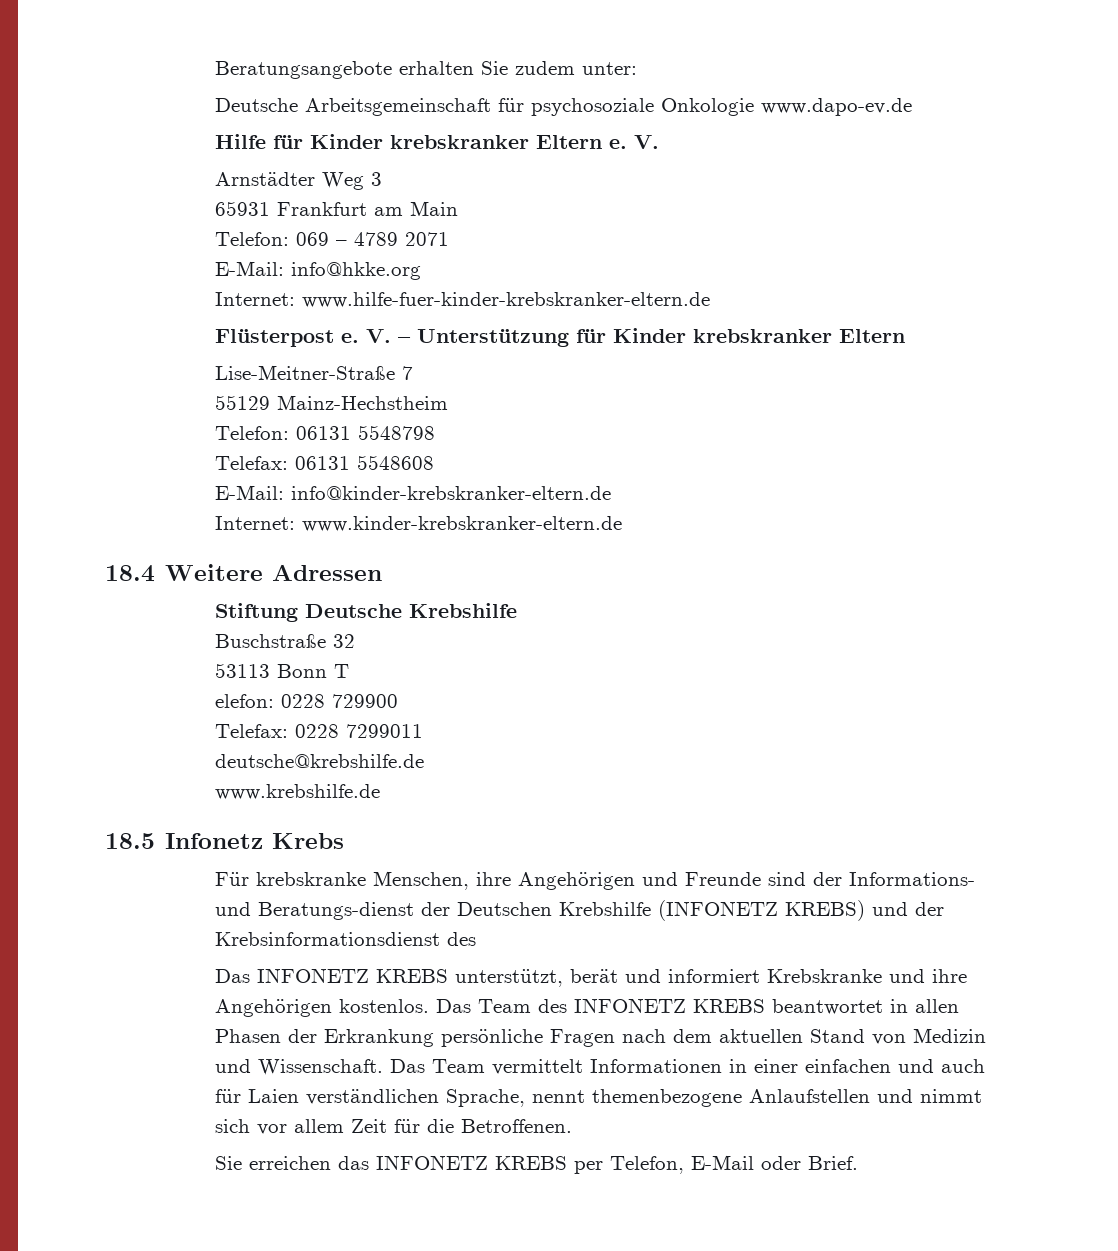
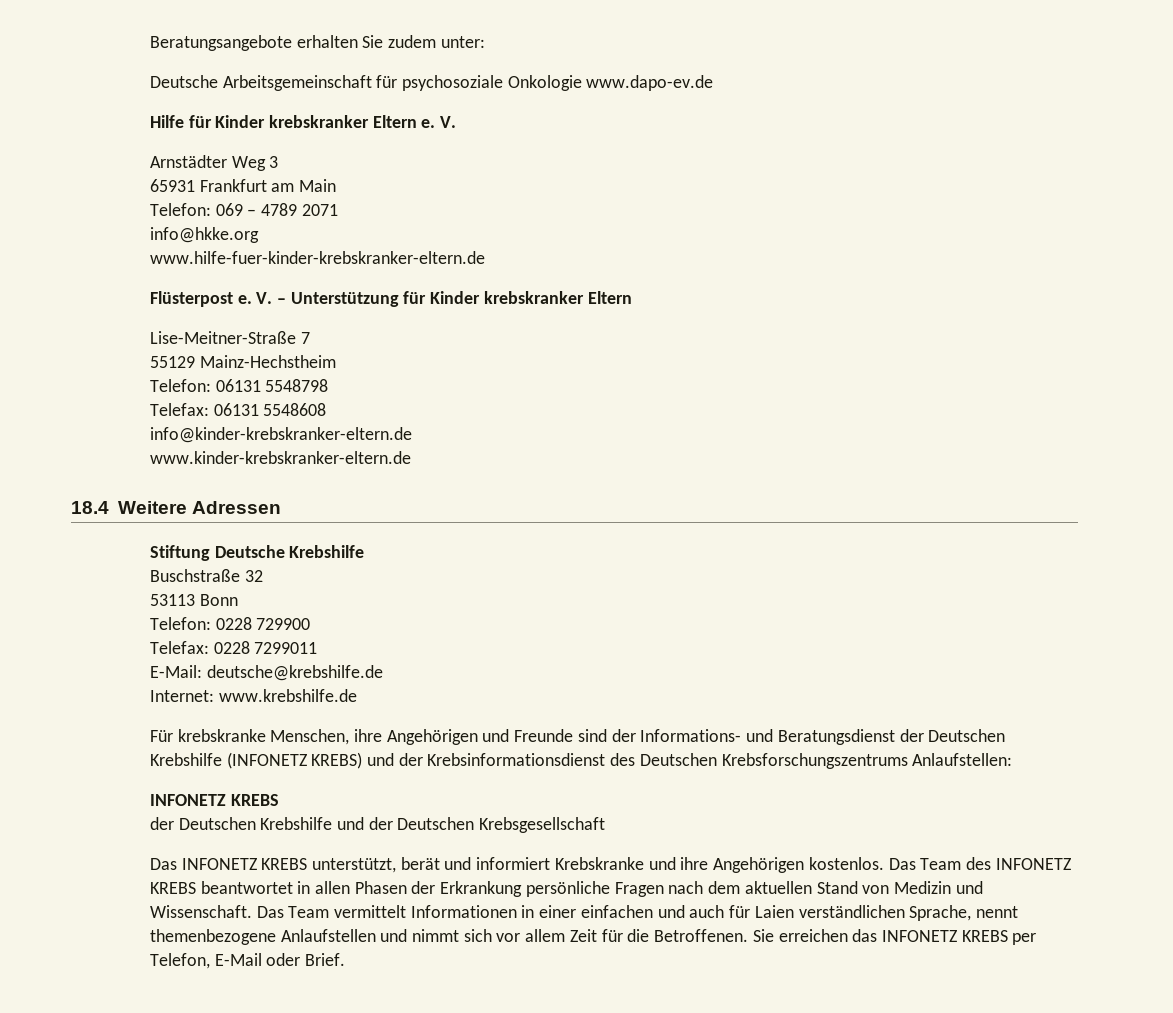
- E-Mail: info@hkke.org
+ info@hkke.org
- Internet: www.hilfe-fuer-kinder-krebskranker-eltern.de
+ www.hilfe-fuer-kinder-krebskranker-eltern.de
- E-Mail: info@kinder-krebskranker-eltern.de
+ info@kinder-krebskranker-eltern.de
- Internet: www.kinder-krebskranker-eltern.de
+ www.kinder-krebskranker-eltern.de
- 53113 Bonn T
- elefon: 0228 729900
+ 53113 Bonn
+ Telefon: 0228 729900
- deutsche@krebshilfe.de
+ E-Mail: deutsche@krebshilfe.de
- www.krebshilfe.de
+ Internet: www.krebshilfe.de
- 18.5 Infonetz Krebs
- Für krebskranke Menschen, ihre Angehörigen und Freunde sind der Informations- und Beratungs-dienst der Deutschen Krebshilfe (INFONETZ KREBS) und der Krebsinformationsdienst des
+ Für krebskranke Menschen, ihre Angehörigen und Freunde sind der Informations- und Beratungsdienst der Deutschen Krebshilfe (INFONETZ KREBS) und der Krebsinformationsdienst des Deutschen Krebsforschungszentrums Anlaufstellen:
+ INFONETZ KREBS
+ der Deutschen Krebshilfe und der Deutschen Krebsgesellschaft
- Das Team vermittelt Informationen in einer einfachen und auch für Laien verständlichen Sprache, nennt themenbezogene Anlaufstellen und nimmt sich vor allem Zeit für die Betroffenen.
- Sie erreichen das INFONETZ KREBS per Telefon, E-Mail oder Brief.
+ Das Team vermittelt Informationen in einer einfachen und auch für Laien verständlichen Sprache, nennt themenbezogene Anlaufstellen und nimmt sich vor allem Zeit für die Betroffenen. Sie erreichen das INFONETZ KREBS per Telefon, E-Mail oder Brief.

